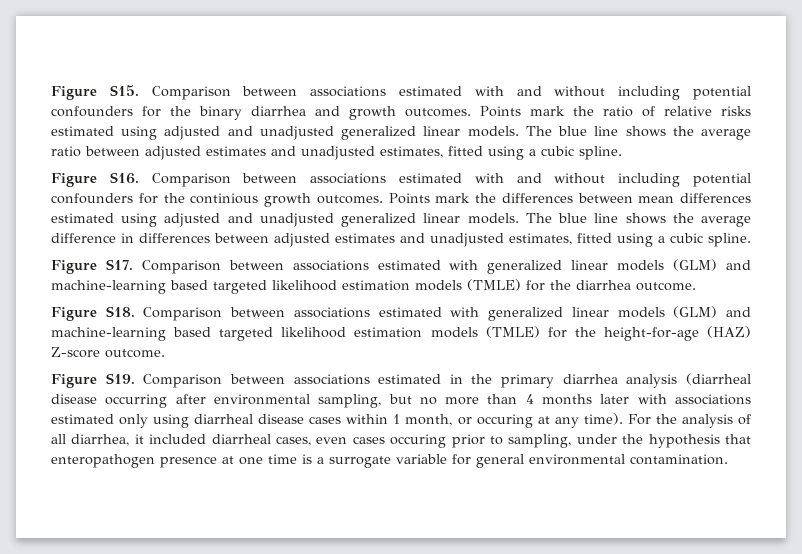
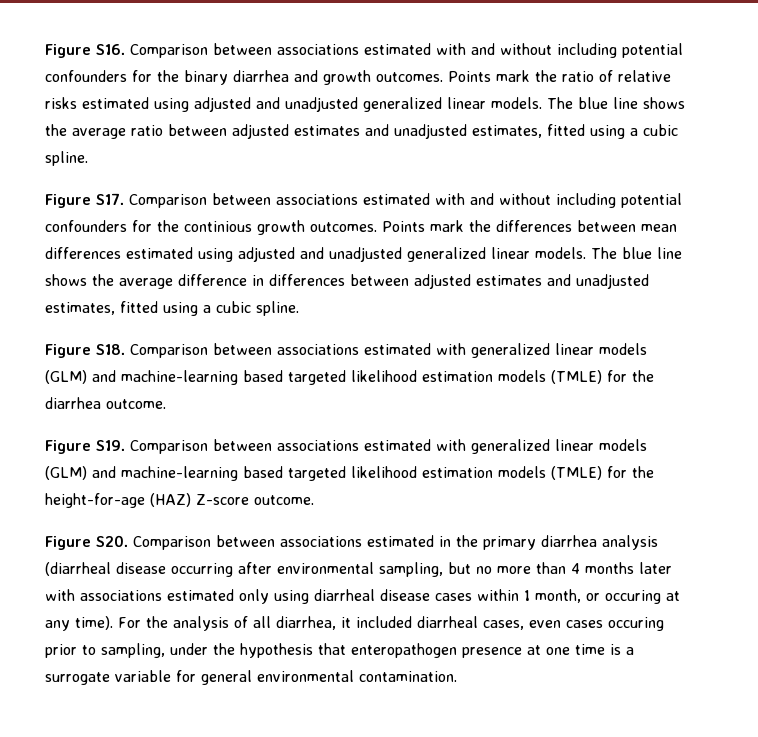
- Figure S15. Comparison between associations estimated with and without including potential confounders for the binary diarrhea and growth outcomes.
+ Figure S16. Comparison between associations estimated with and without including potential confounders for the binary diarrhea and growth outcomes.
- Figure S16. Comparison between associations estimated with and without including potential confounders for the continious growth outcomes.
+ Figure S17. Comparison between associations estimated with and without including potential confounders for the continious growth outcomes.
- Figure S17. Comparison between associations estimated with generalized linear models (GLM) and machine-learning based targeted likelihood estimation models (TMLE) for the diarrhea outcome.
+ Figure S18. Comparison between associations estimated with generalized linear models (GLM) and machine-learning based targeted likelihood estimation models (TMLE) for the diarrhea outcome.
- Figure S18. Comparison between associations estimated with generalized linear models (GLM) and machine-learning based targeted likelihood estimation models (TMLE) for the height-for-age (HAZ) Z-score outcome.
+ Figure S19. Comparison between associations estimated with generalized linear models (GLM) and machine-learning based targeted likelihood estimation models (TMLE) for the height-for-age (HAZ) Z-score outcome.
- Figure S19. Comparison between associations estimated in the primary diarrhea analysis (diarrheal disease occurring after environmental sampling, but no more than 4 months later with associations estimated only using diarrheal disease cases within 1 month, or occuring at any time).
+ Figure S20. Comparison between associations estimated in the primary diarrhea analysis (diarrheal disease occurring after environmental sampling, but no more than 4 months later with associations estimated only using diarrheal disease cases within 1 month, or occuring at any time).

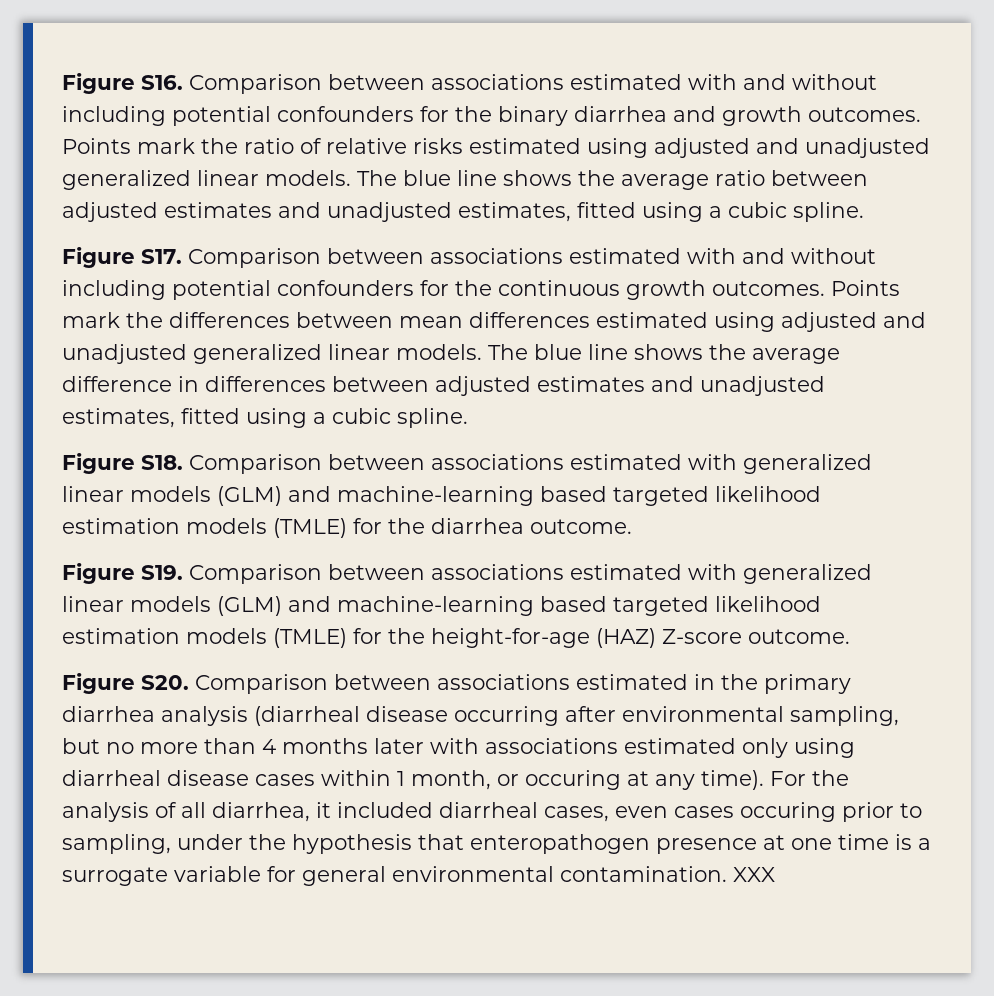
- Figure S17. Comparison between associations estimated with and without including potential confounders for the continious growth outcomes.
+ Figure S17. Comparison between associations estimated with and without including potential confounders for the continuous growth outcomes.
+ XXX

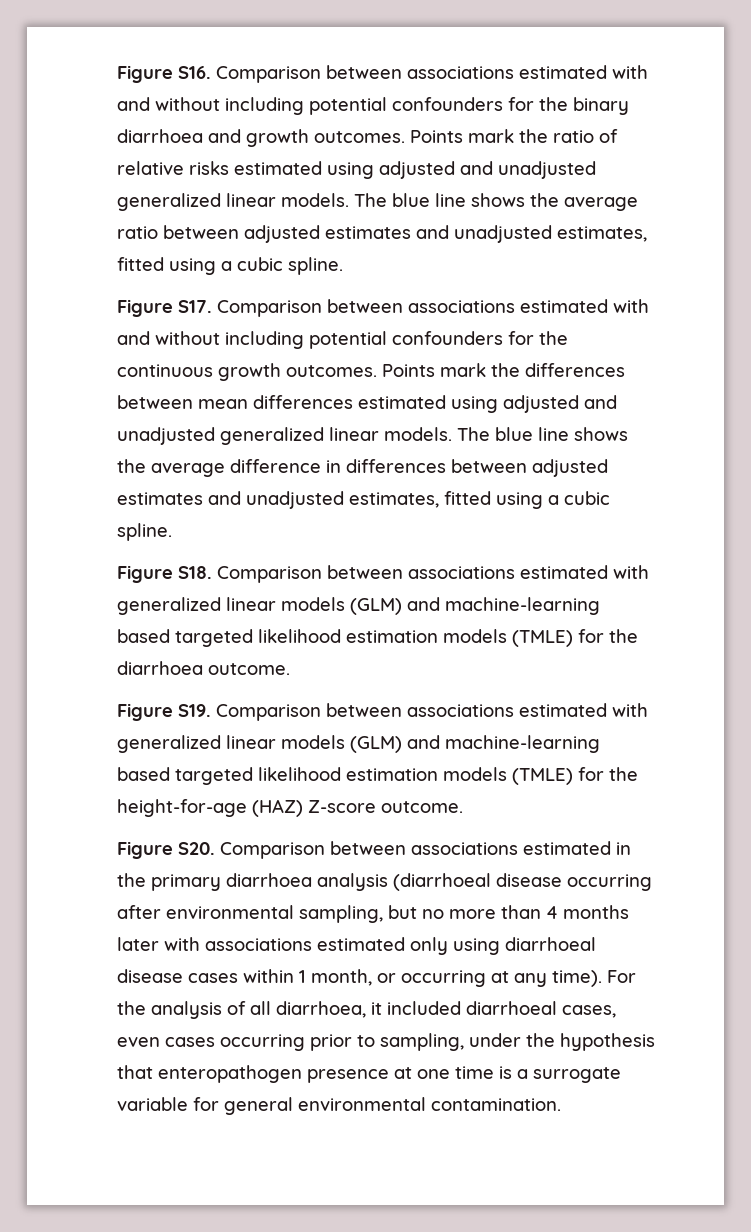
- Figure S16. Comparison between associations estimated with and without including potential confounders for the binary diarrhea and growth outcomes.
+ Figure S16. Comparison between associations estimated with and without including potential confounders for the binary diarrhoea and growth outcomes.
- Figure S18. Comparison between associations estimated with generalized linear models (GLM) and machine-learning based targeted likelihood estimation models (TMLE) for the diarrhea outcome.
+ Figure S18. Comparison between associations estimated with generalized linear models (GLM) and machine-learning based targeted likelihood estimation models (TMLE) for the diarrhoea outcome.
- Figure S20. Comparison between associations estimated in the primary diarrhea analysis (diarrheal disease occurring after environmental sampling, but no more than 4 months later with associations estimated only using diarrheal disease cases within 1 month, or occuring at any time).
+ Figure S20. Comparison between associations estimated in the primary diarrhoea analysis (diarrhoeal disease occurring after environmental sampling, but no more than 4 months later with associations estimated only using diarrhoeal disease cases within 1 month, or occurring at any time).
- For the analysis of all diarrhea, it included diarrheal cases, even cases occuring prior to sampling, under the hypothesis that enteropathogen presence at one time is a surrogate variable for general environmental contamination. XXX
+ For the analysis of all diarrhoea, it included diarrhoeal cases, even cases occurring prior to sampling, under the hypothesis that enteropathogen presence at one time is a surrogate variable for general environmental contamination.

